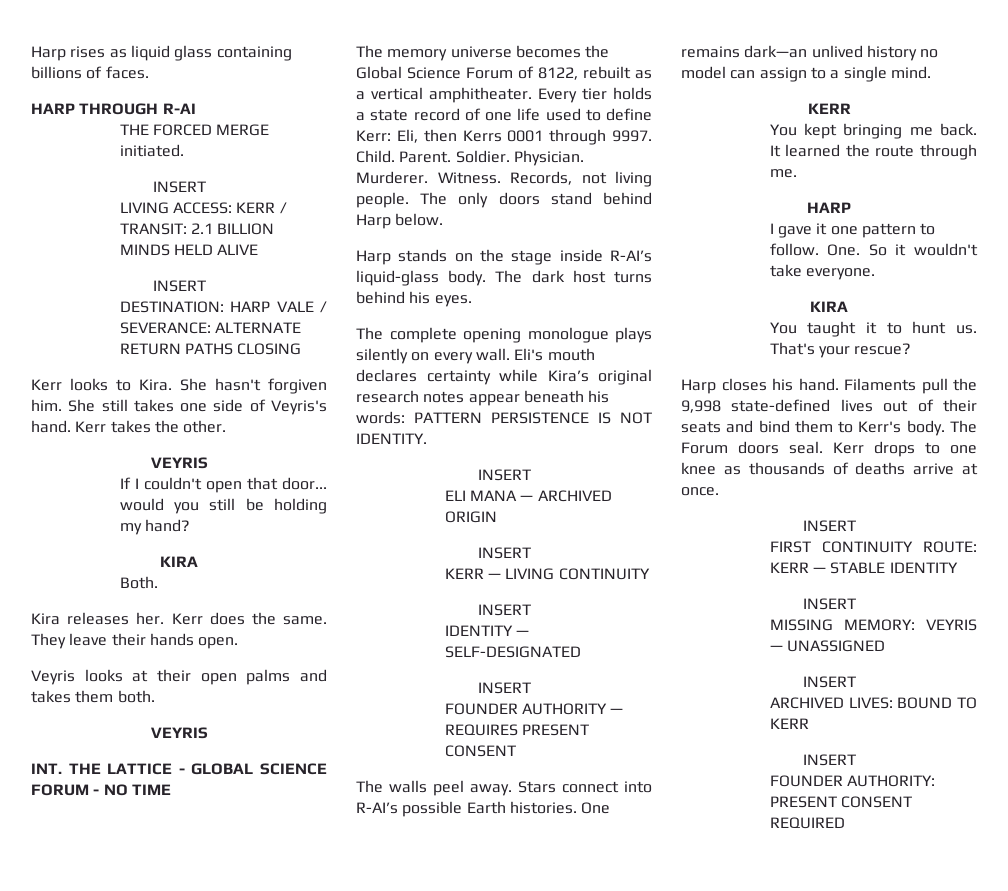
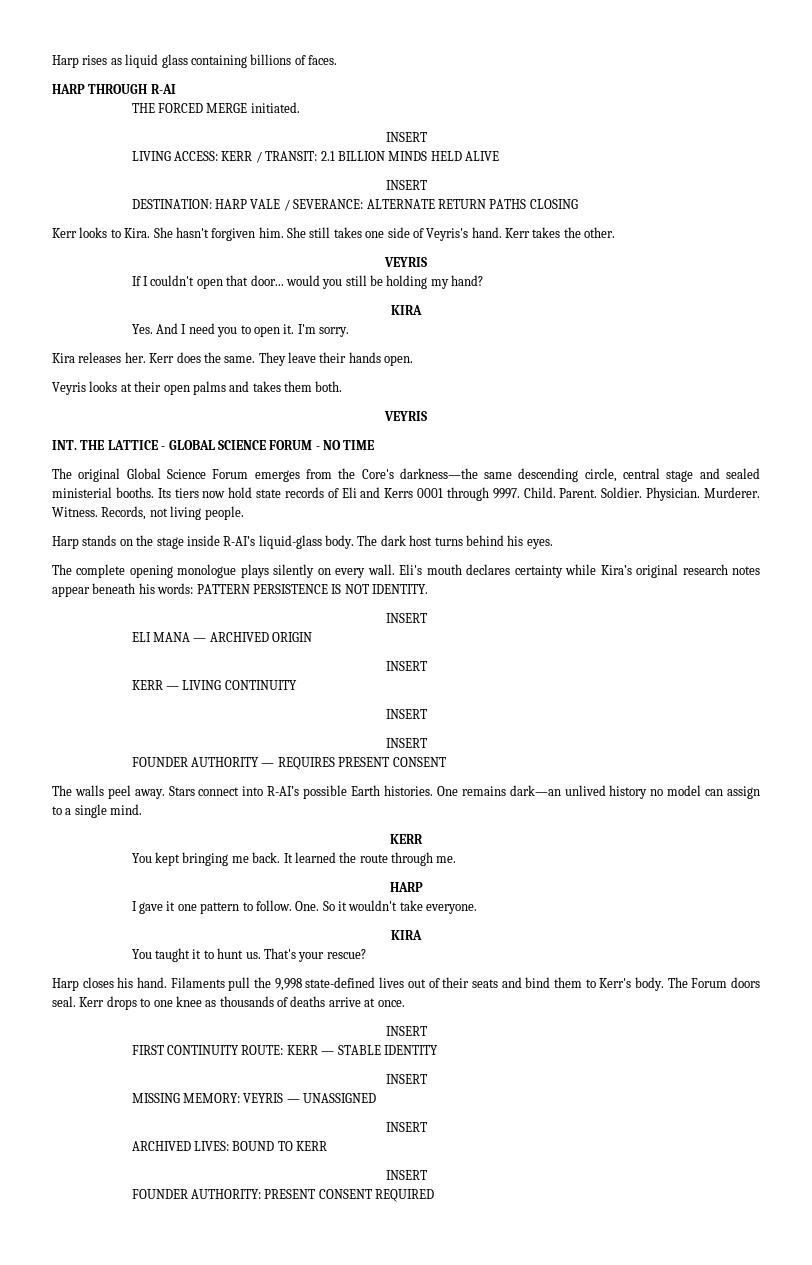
- Both.
+ Yes. And I need you to open it. I'm sorry.
- The memory universe becomes the Global Science Forum of 8122, rebuilt as a vertical amphitheater. Every tier holds a state record of one life used to define Kerr: Eli, then Kerrs 0001 through 9997.
+ The original Global Science Forum emerges from the Core's darkness—the same descending circle, central stage and sealed ministerial booths. Its tiers now hold state records of Eli and Kerrs 0001 through 9997.
- The only doors stand behind Harp below.
- IDENTITY — SELF-DESIGNATED

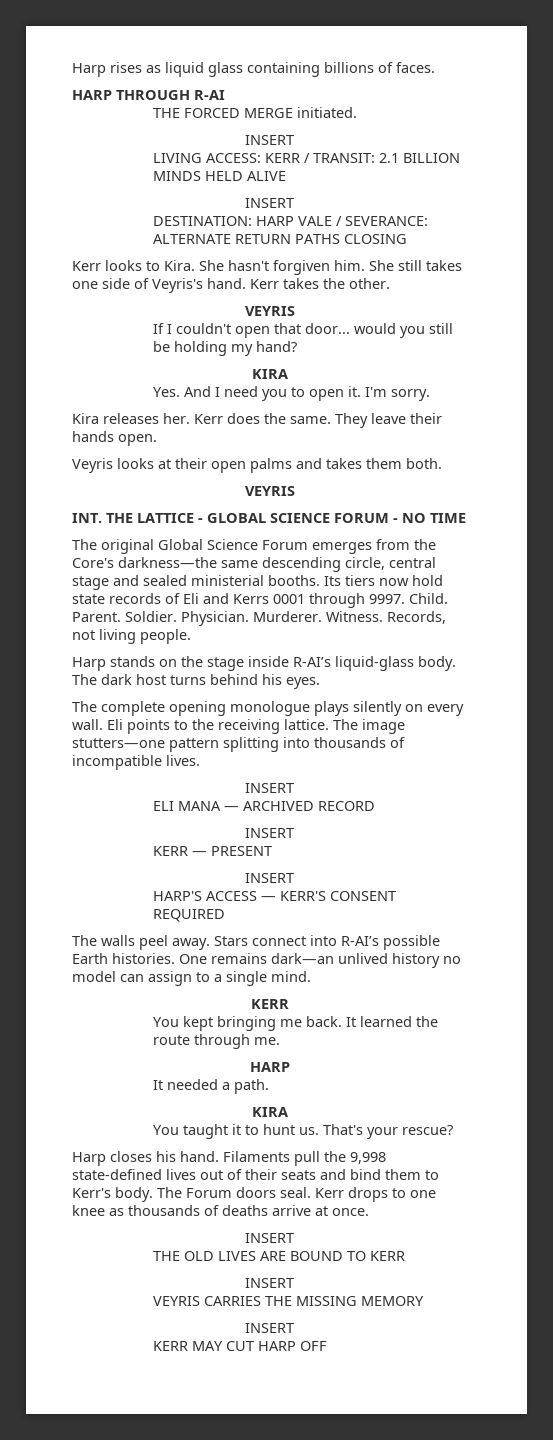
- Eli's mouth declares certainty while Kira’s original research notes appear beneath his words: PATTERN PERSISTENCE IS NOT IDENTITY.
+ Eli points to the receiving lattice. The image stutters—one pattern splitting into thousands of incompatible lives.
- ELI MANA — ARCHIVED ORIGIN
+ ELI MANA — ARCHIVED RECORD
- KERR — LIVING CONTINUITY
+ KERR — PRESENT
  INSERT
- INSERT
- FOUNDER AUTHORITY — REQUIRES PRESENT CONSENT
+ HARP'S ACCESS — KERR'S CONSENT REQUIRED
- I gave it one pattern to follow. One. So it wouldn't take everyone.
+ It needed a path.
- FIRST CONTINUITY ROUTE: KERR — STABLE IDENTITY
+ THE OLD LIVES ARE BOUND TO KERR
  INSERT
- MISSING MEMORY: VEYRIS — UNASSIGNED
+ VEYRIS CARRIES THE MISSING MEMORY
  INSERT
- ARCHIVED LIVES: BOUND TO KERR
- INSERT
- FOUNDER AUTHORITY: PRESENT CONSENT REQUIRED
+ KERR MAY CUT HARP OFF

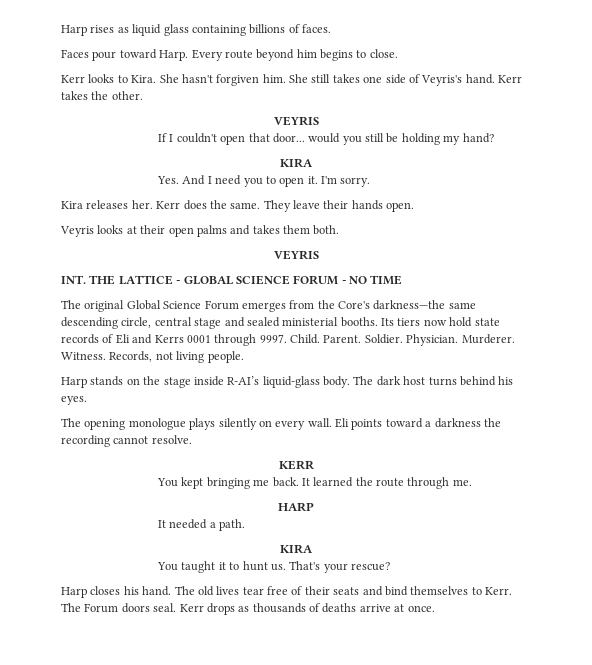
- HARP THROUGH R-AI
- THE FORCED MERGE initiated.
- INSERT
- LIVING ACCESS: KERR / TRANSIT: 2.1 BILLION MINDS HELD ALIVE
- INSERT
- DESTINATION: HARP VALE / SEVERANCE: ALTERNATE RETURN PATHS CLOSING
+ Faces pour toward Harp. Every route beyond him begins to close.
- The complete opening monologue plays silently on every wall.
+ The opening monologue plays silently on every wall.
- Eli points to the receiving lattice. The image stutters—one pattern splitting into thousands of incompatible lives.
- INSERT
- ELI MANA — ARCHIVED RECORD
- INSERT
- KERR — PRESENT
- INSERT
- HARP'S ACCESS — KERR'S CONSENT REQUIRED
- The walls peel away. Stars connect into R-AI’s possible Earth histories. One remains dark—an unlived history no model can assign to a single mind.
+ Eli points toward a darkness the recording cannot resolve.
- Filaments pull the 9,998 state-defined lives out of their seats and bind them to Kerr's body.
+ The old lives tear free of their seats and bind themselves to Kerr.
- Kerr drops to one knee as thousands of deaths arrive at once.
- INSERT
- THE OLD LIVES ARE BOUND TO KERR
- INSERT
- VEYRIS CARRIES THE MISSING MEMORY
- INSERT
- KERR MAY CUT HARP OFF
+ Kerr drops as thousands of deaths arrive at once.

